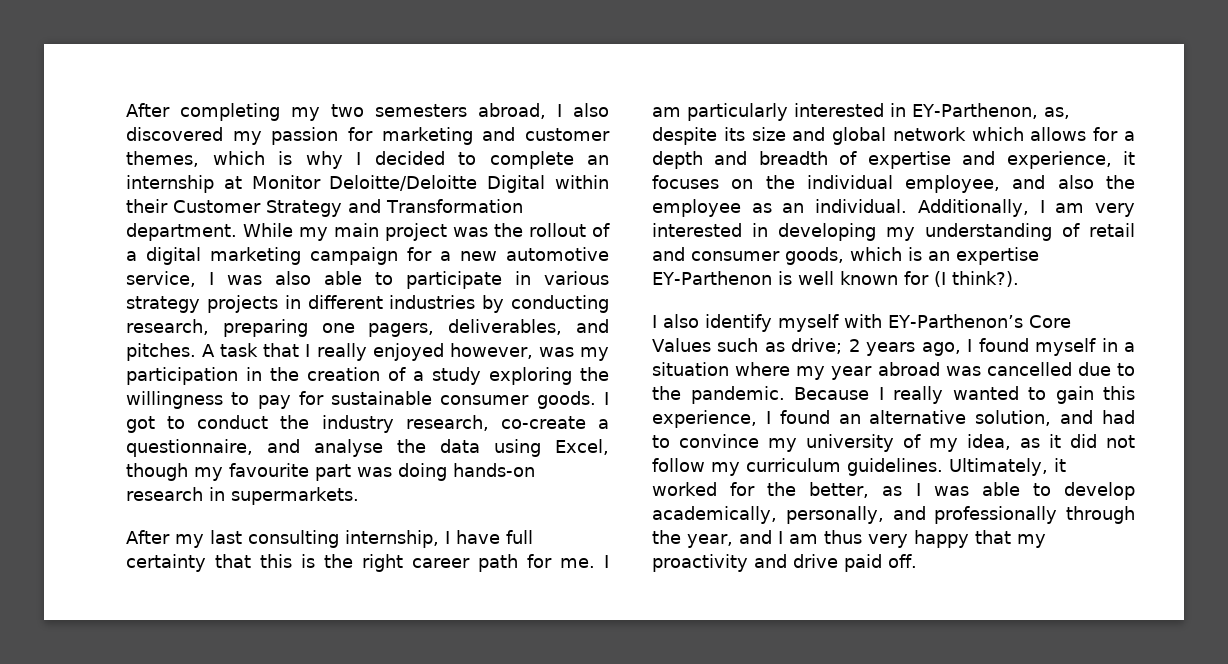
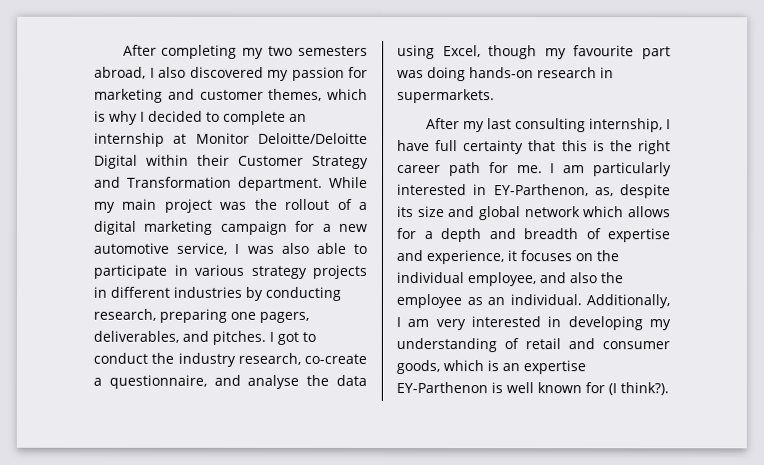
- A task that I really enjoyed however, was my participation in the creation of a study exploring the willingness to pay for sustainable consumer goods.
- I also identify myself with EY-Parthenon’s Core Values such as drive; 2 years ago, I found myself in a situation where my year abroad was cancelled due to the pandemic. Because I really wanted to gain this experience, I found an alternative solution, and had to convince my university of my idea, as it did not follow my curriculum guidelines. Ultimately, it worked for the better, as I was able to develop academically, personally, and professionally through the year, and I am thus very happy that my proactivity and drive paid off.

